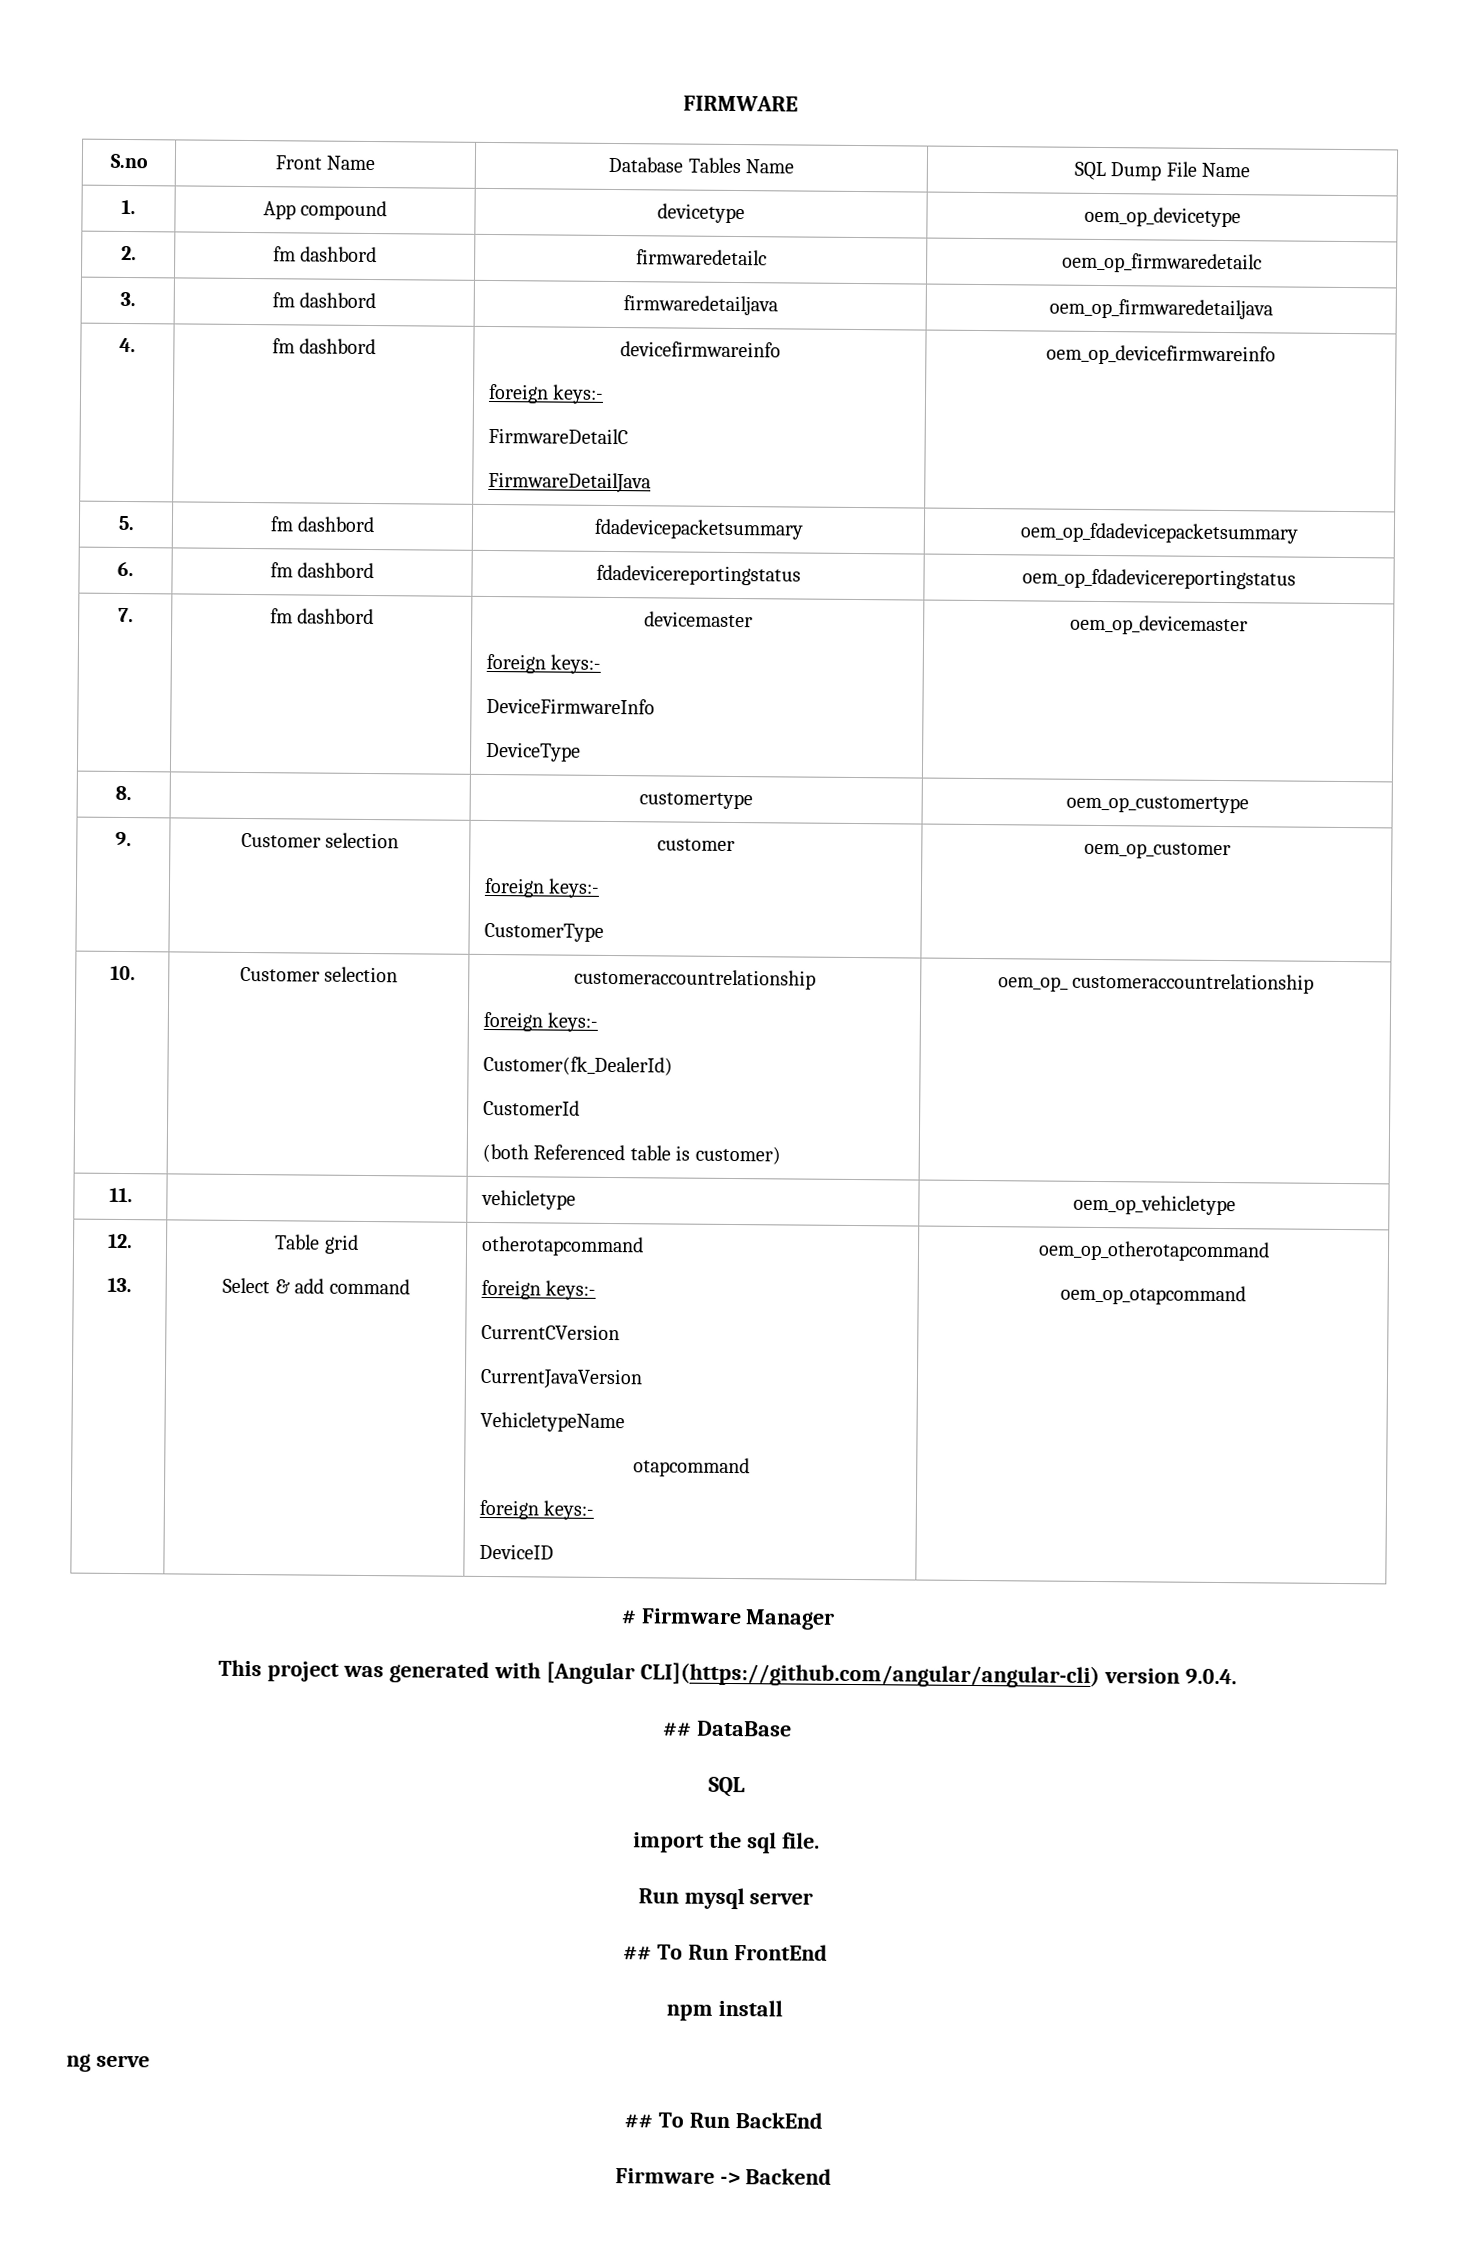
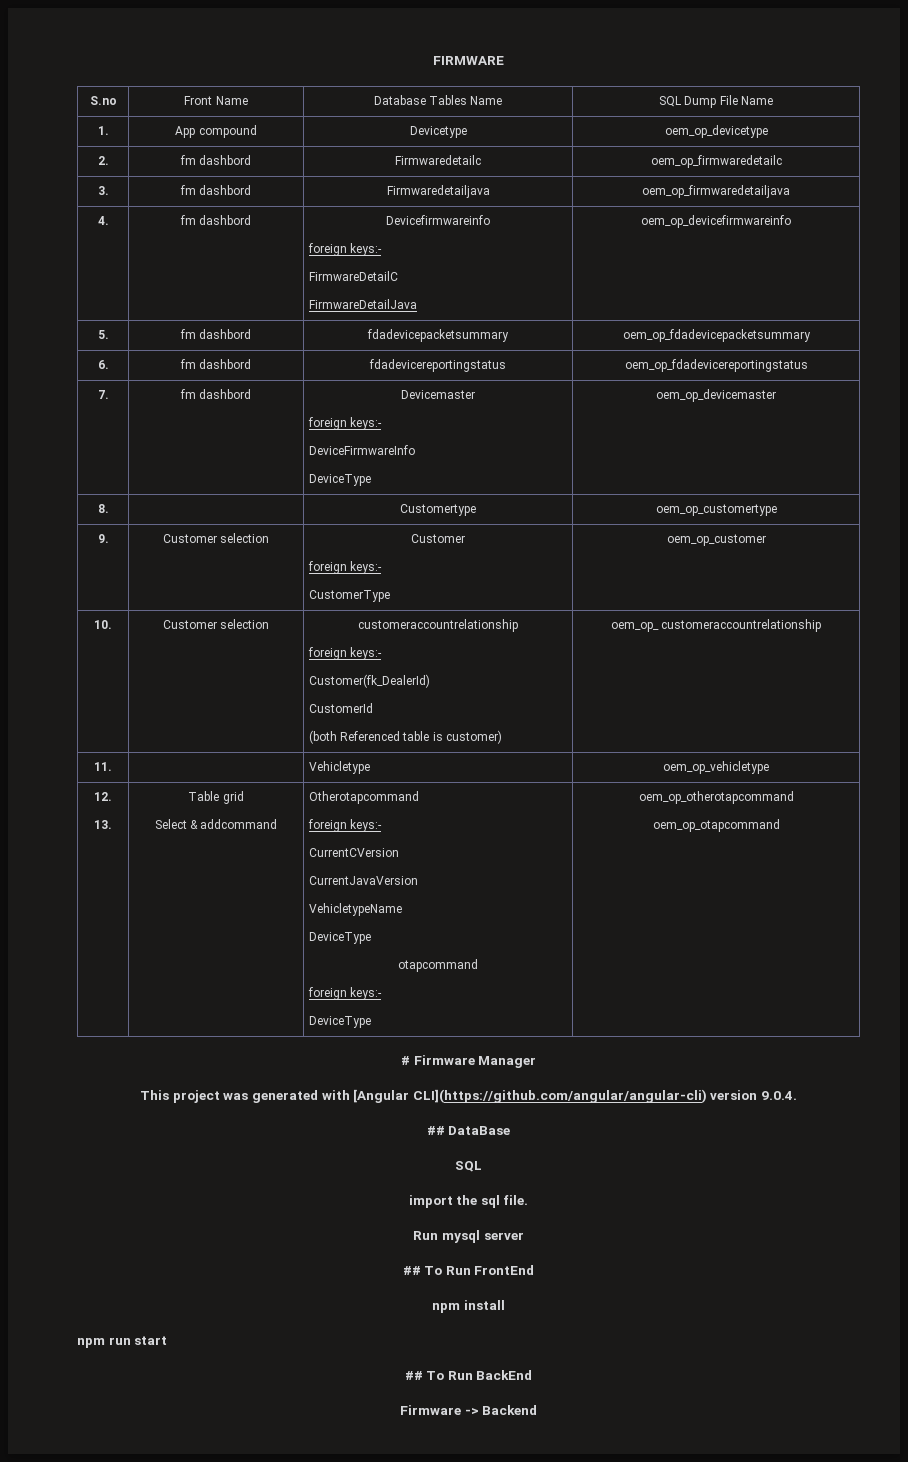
- 1. | App compound | devicetype | oem_op_devicetype
+ 1. | App compound | Devicetype | oem_op_devicetype
- 2. | fm dashbord | firmwaredetailc | oem_op_firmwaredetailc
+ 2. | fm dashbord | Firmwaredetailc | oem_op_firmwaredetailc
- 3. | fm dashbord | firmwaredetailjava | oem_op_firmwaredetailjava
+ 3. | fm dashbord | Firmwaredetailjava | oem_op_firmwaredetailjava
- 4. | fm dashbord | devicefirmwareinfo
+ 4. | fm dashbord | Devicefirmwareinfo
- 7. | fm dashbord | devicemaster
+ 7. | fm dashbord | Devicemaster
- 8. | | customertype | oem_op_customertype
+ 8. | | Customertype | oem_op_customertype
- 9. | Customer selection | customer
+ 9. | Customer selection | Customer
- 11. | | vehicletype | oem_op_vehicletype
+ 11. | | Vehicletype | oem_op_vehicletype
  12.
  13. | Table grid
- Select & add command | otherotapcommand
+ Select & addcommand | Otherotapcommand
  foreign keys:-
  CurrentCVersion
  CurrentJavaVersion
  VehicletypeName
+ DeviceType
  otapcommand
  foreign keys:-
- DeviceID | oem_op_otherotapcommand
+ DeviceType | oem_op_otherotapcommand
- ng serve
+ npm run start

